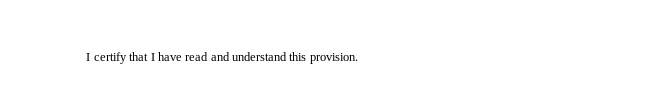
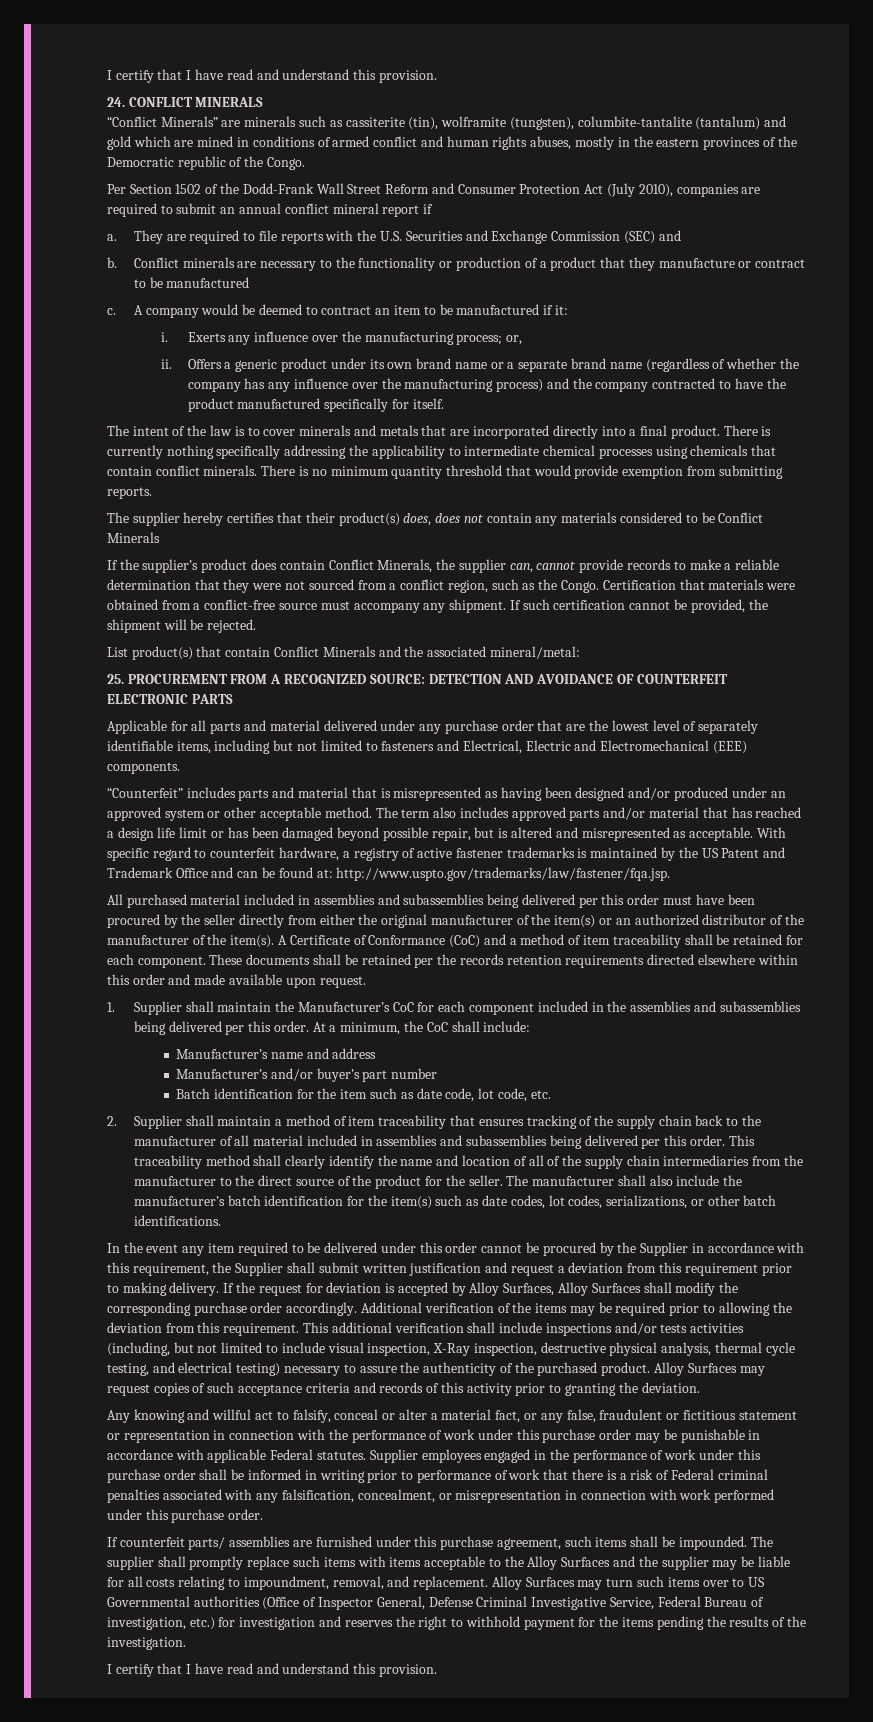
+ 24. CONFLICT MINERALS
+ “Conflict Minerals” are minerals such as cassiterite (tin), wolframite (tungsten), columbite-tantalite (tantalum) and gold which are mined in conditions of armed conflict and human rights abuses, mostly in the eastern provinces of the Democratic republic of the Congo.
+ Per Section 1502 of the Dodd-Frank Wall Street Reform and Consumer Protection Act (July 2010), companies are required to submit an annual conflict mineral report if
+ a. They are required to file reports with the U.S. Securities and Exchange Commission (SEC) and
+ b. Conflict minerals are necessary to the functionality or production of a product that they manufacture or contract to be manufactured
+ c. A company would be deemed to contract an item to be manufactured if it:
+ i. Exerts any influence over the manufacturing process; or,
+ ii. Offers a generic product under its own brand name or a separate brand name (regardless of whether the company has any influence over the manufacturing process) and the company contracted to have the product manufactured specifically for itself.
+ The intent of the law is to cover minerals and metals that are incorporated directly into a final product. There is currently nothing specifically addressing the applicability to intermediate chemical processes using chemicals that contain conflict minerals. There is no minimum quantity threshold that would provide exemption from submitting reports.
+ The supplier hereby certifies that their product(s) does, does not contain any materials considered to be Conflict Minerals
+ If the supplier’s product does contain Conflict Minerals, the supplier can, cannot provide records to make a reliable determination that they were not sourced from a conflict region, such as the Congo. Certification that materials were obtained from a conflict-free source must accompany any shipment. If such certification cannot be provided, the shipment will be rejected.
+ List product(s) that contain Conflict Minerals and the associated mineral/metal:
+ 25. PROCUREMENT FROM A RECOGNIZED SOURCE: DETECTION AND AVOIDANCE OF COUNTERFEIT ELECTRONIC PARTS
+ Applicable for all parts and material delivered under any purchase order that are the lowest level of separately identifiable items, including but not limited to fasteners and Electrical, Electric and Electromechanical (EEE) components.
+ “Counterfeit” includes parts and material that is misrepresented as having been designed and/or produced under an approved system or other acceptable method. The term also includes approved parts and/or material that has reached a design life limit or has been damaged beyond possible repair, but is altered and misrepresented as acceptable. With specific regard to counterfeit hardware, a registry of active fastener trademarks is maintained by the US Patent and Trademark Office and can be found at: http://www.uspto.gov/trademarks/law/fastener/fqa.jsp.
+ All purchased material included in assemblies and subassemblies being delivered per this order must have been procured by the seller directly from either the original manufacturer of the item(s) or an authorized distributor of the manufacturer of the item(s). A Certificate of Conformance (CoC) and a method of item traceability shall be retained for each component. These documents shall be retained per the records retention requirements directed elsewhere within this order and made available upon request.
+ 1. Supplier shall maintain the Manufacturer’s CoC for each component included in the assemblies and subassemblies being delivered per this order. At a minimum, the CoC shall include:
+ Manufacturer’s name and address
+ Manufacturer’s and/or buyer’s part number
+ Batch identification for the item such as date code, lot code, etc.
+ 2. Supplier shall maintain a method of item traceability that ensures tracking of the supply chain back to the manufacturer of all material included in assemblies and subassemblies being delivered per this order. This traceability method shall clearly identify the name and location of all of the supply chain intermediaries from the manufacturer to the direct source of the product for the seller. The manufacturer shall also include the manufacturer’s batch identification for the item(s) such as date codes, lot codes, serializations, or other batch identifications.
+ In the event any item required to be delivered under this order cannot be procured by the Supplier in accordance with this requirement, the Supplier shall submit written justification and request a deviation from this requirement prior to making delivery. If the request for deviation is accepted by Alloy Surfaces, Alloy Surfaces shall modify the corresponding purchase order accordingly. Additional verification of the items may be required prior to allowing the deviation from this requirement. This additional verification shall include inspections and/or tests activities (including, but not limited to include visual inspection, X-Ray inspection, destructive physical analysis, thermal cycle testing, and electrical testing) necessary to assure the authenticity of the purchased product. Alloy Surfaces may request copies of such acceptance criteria and records of this activity prior to granting the deviation.
+ Any knowing and willful act to falsify, conceal or alter a material fact, or any false, fraudulent or fictitious statement or representation in connection with the performance of work under this purchase order may be punishable in accordance with applicable Federal statutes. Supplier employees engaged in the performance of work under this purchase order shall be informed in writing prior to performance of work that there is a risk of Federal criminal penalties associated with any falsification, concealment, or misrepresentation in connection with work performed under this purchase order.
+ If counterfeit parts/ assemblies are furnished under this purchase agreement, such items shall be impounded. The supplier shall promptly replace such items with items acceptable to the Alloy Surfaces and the supplier may be liable for all costs relating to impoundment, removal, and replacement. Alloy Surfaces may turn such items over to US Governmental authorities (Office of Inspector General, Defense Criminal Investigative Service, Federal Bureau of investigation, etc.) for investigation and reserves the right to withhold payment for the items pending the results of the investigation.
+ I certify that I have read and understand this provision.

